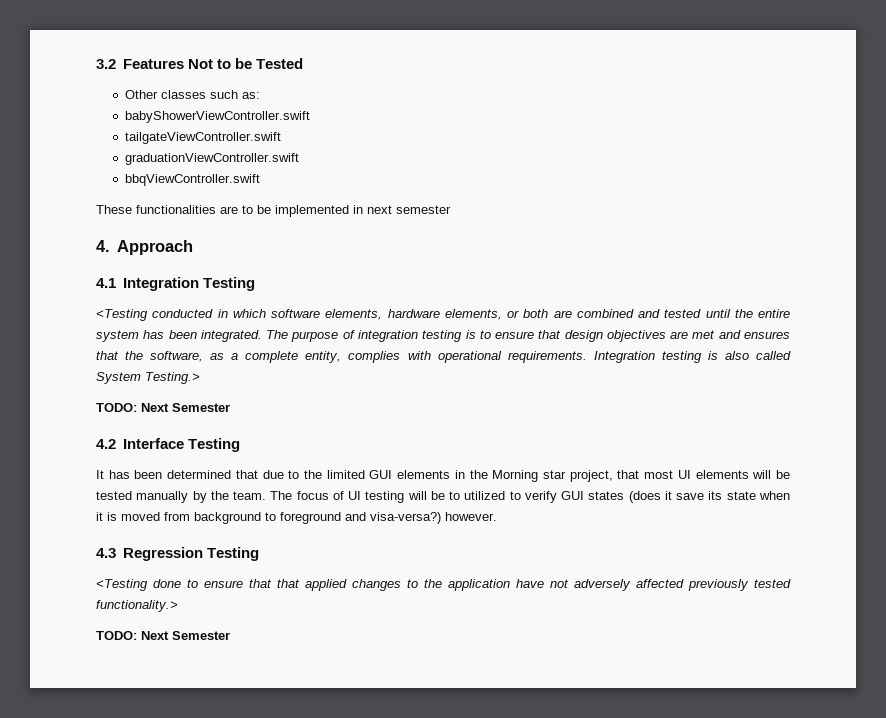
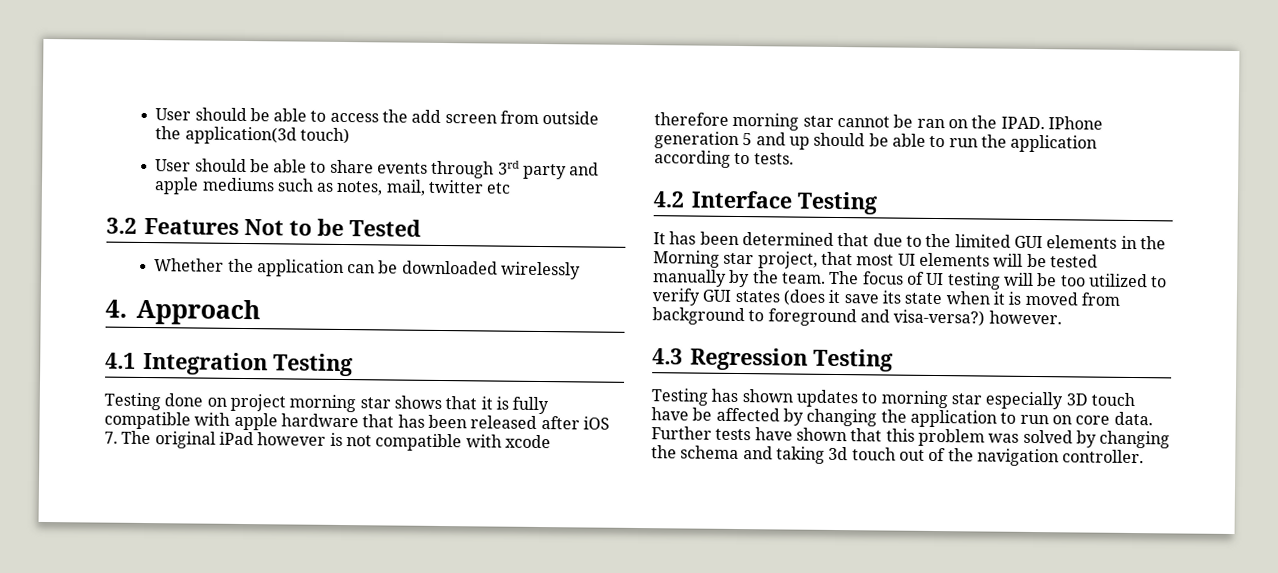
+ User should be able to access the add screen from outside the application(3d touch)
+ User should be able to share events through 3rd party and apple mediums such as notes, mail, twitter etc
- Other classes such as:
- babyShowerViewController.swift
- tailgateViewController.swift
- graduationViewController.swift
- bbqViewController.swift
- These functionalities are to be implemented in next semester
+ Whether the application can be downloaded wirelessly
- <Testing conducted in which software elements, hardware elements, or both are combined and tested until the entire system has been integrated. The purpose of integration testing is to ensure that design objectives are met and ensures that the software, as a complete entity, complies with operational requirements. Integration testing is also called System Testing.>
- TODO: Next Semester
+ Testing done on project morning star shows that it is fully compatible with apple hardware that has been released after iOS 7. The original iPad however is not compatible with xcode therefore morning star cannot be ran on the IPAD. IPhone generation 5 and up should be able to run the application according to tests.
- The focus of UI testing will be to utilized to verify GUI states (does it save its state when it is moved from background to foreground and visa-versa?) however.
+ The focus of UI testing will be too utilized to verify GUI states (does it save its state when it is moved from background to foreground and visa-versa?) however.
- <Testing done to ensure that that applied changes to the application have not adversely affected previously tested functionality.>
- TODO: Next Semester
+ Testing has shown updates to morning star especially 3D touch have be affected by changing the application to run on core data. Further tests have shown that this problem was solved by changing the schema and taking 3d touch out of the navigation controller.

